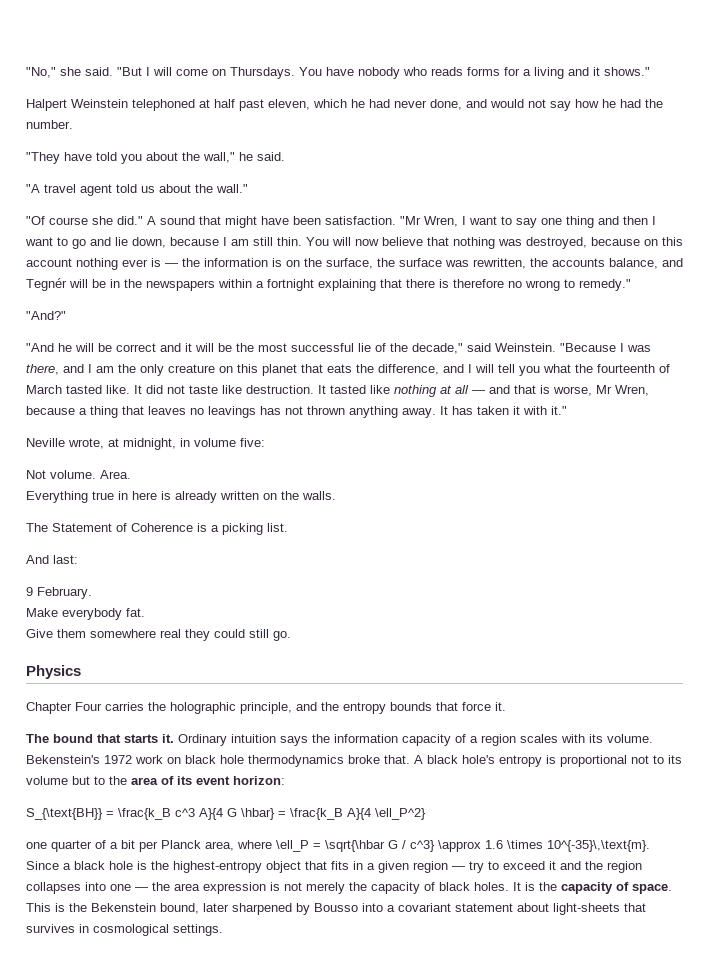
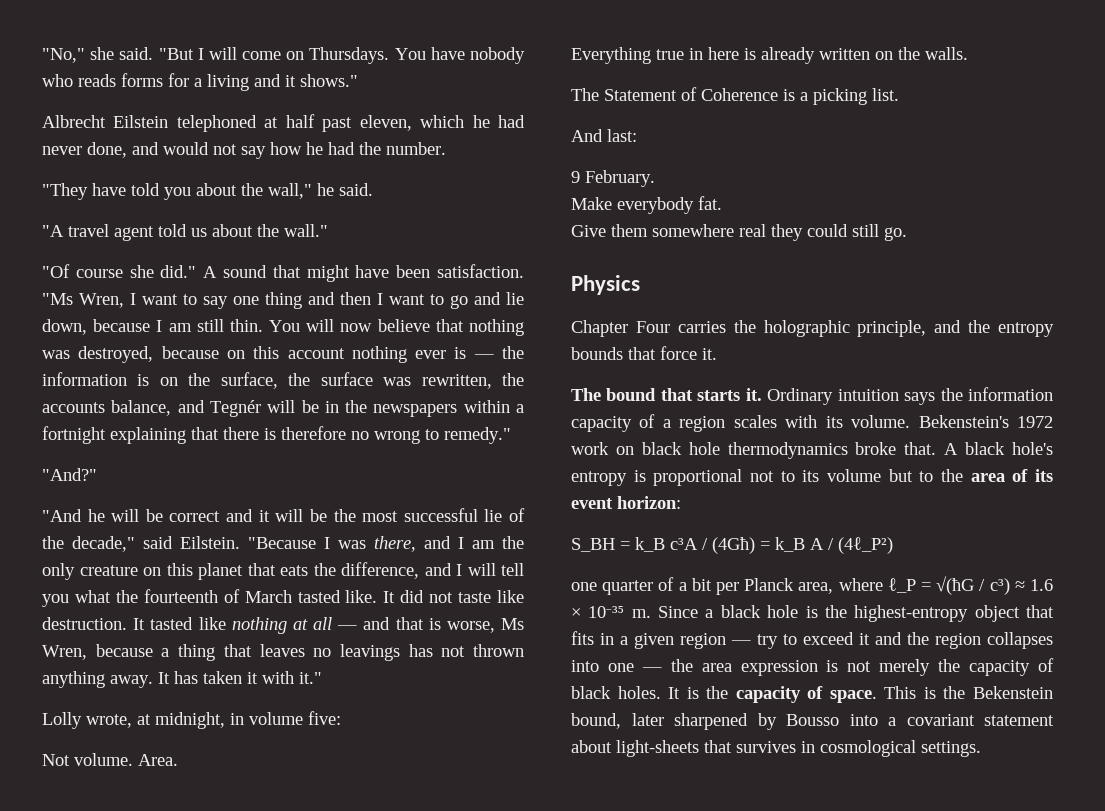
- Halpert Weinstein telephoned at half past eleven, which he had never done, and would not say how he had the number.
+ Albrecht Eilstein telephoned at half past eleven, which he had never done, and would not say how he had the number.
- "Mr Wren, I want to say one thing and then I want to go and lie down, because I am still thin.
+ "Ms Wren, I want to say one thing and then I want to go and lie down, because I am still thin.
- "And he will be correct and it will be the most successful lie of the decade," said Weinstein.
+ "And he will be correct and it will be the most successful lie of the decade," said Eilstein.
- It tasted like nothing at all — and that is worse, Mr Wren, because a thing that leaves no leavings has not thrown anything away.
+ It tasted like nothing at all — and that is worse, Ms Wren, because a thing that leaves no leavings has not thrown anything away.
- Neville wrote, at midnight, in volume five:
+ Lolly wrote, at midnight, in volume five:
- S_{\text{BH}} = \frac{k_B c^3 A}{4 G \hbar} = \frac{k_B A}{4 \ell_P^2}
+ S_BH = k_B c³A / (4Għ) = k_B A / (4ℓ_P²)
- one quarter of a bit per Planck area, where \ell_P = \sqrt{\hbar G / c^3} \approx 1.6 \times 10^{-35}\,\text{m}.
+ one quarter of a bit per Planck area, where ℓ_P = √(ħG / c³) ≈ 1.6 × 10⁻³⁵ m.

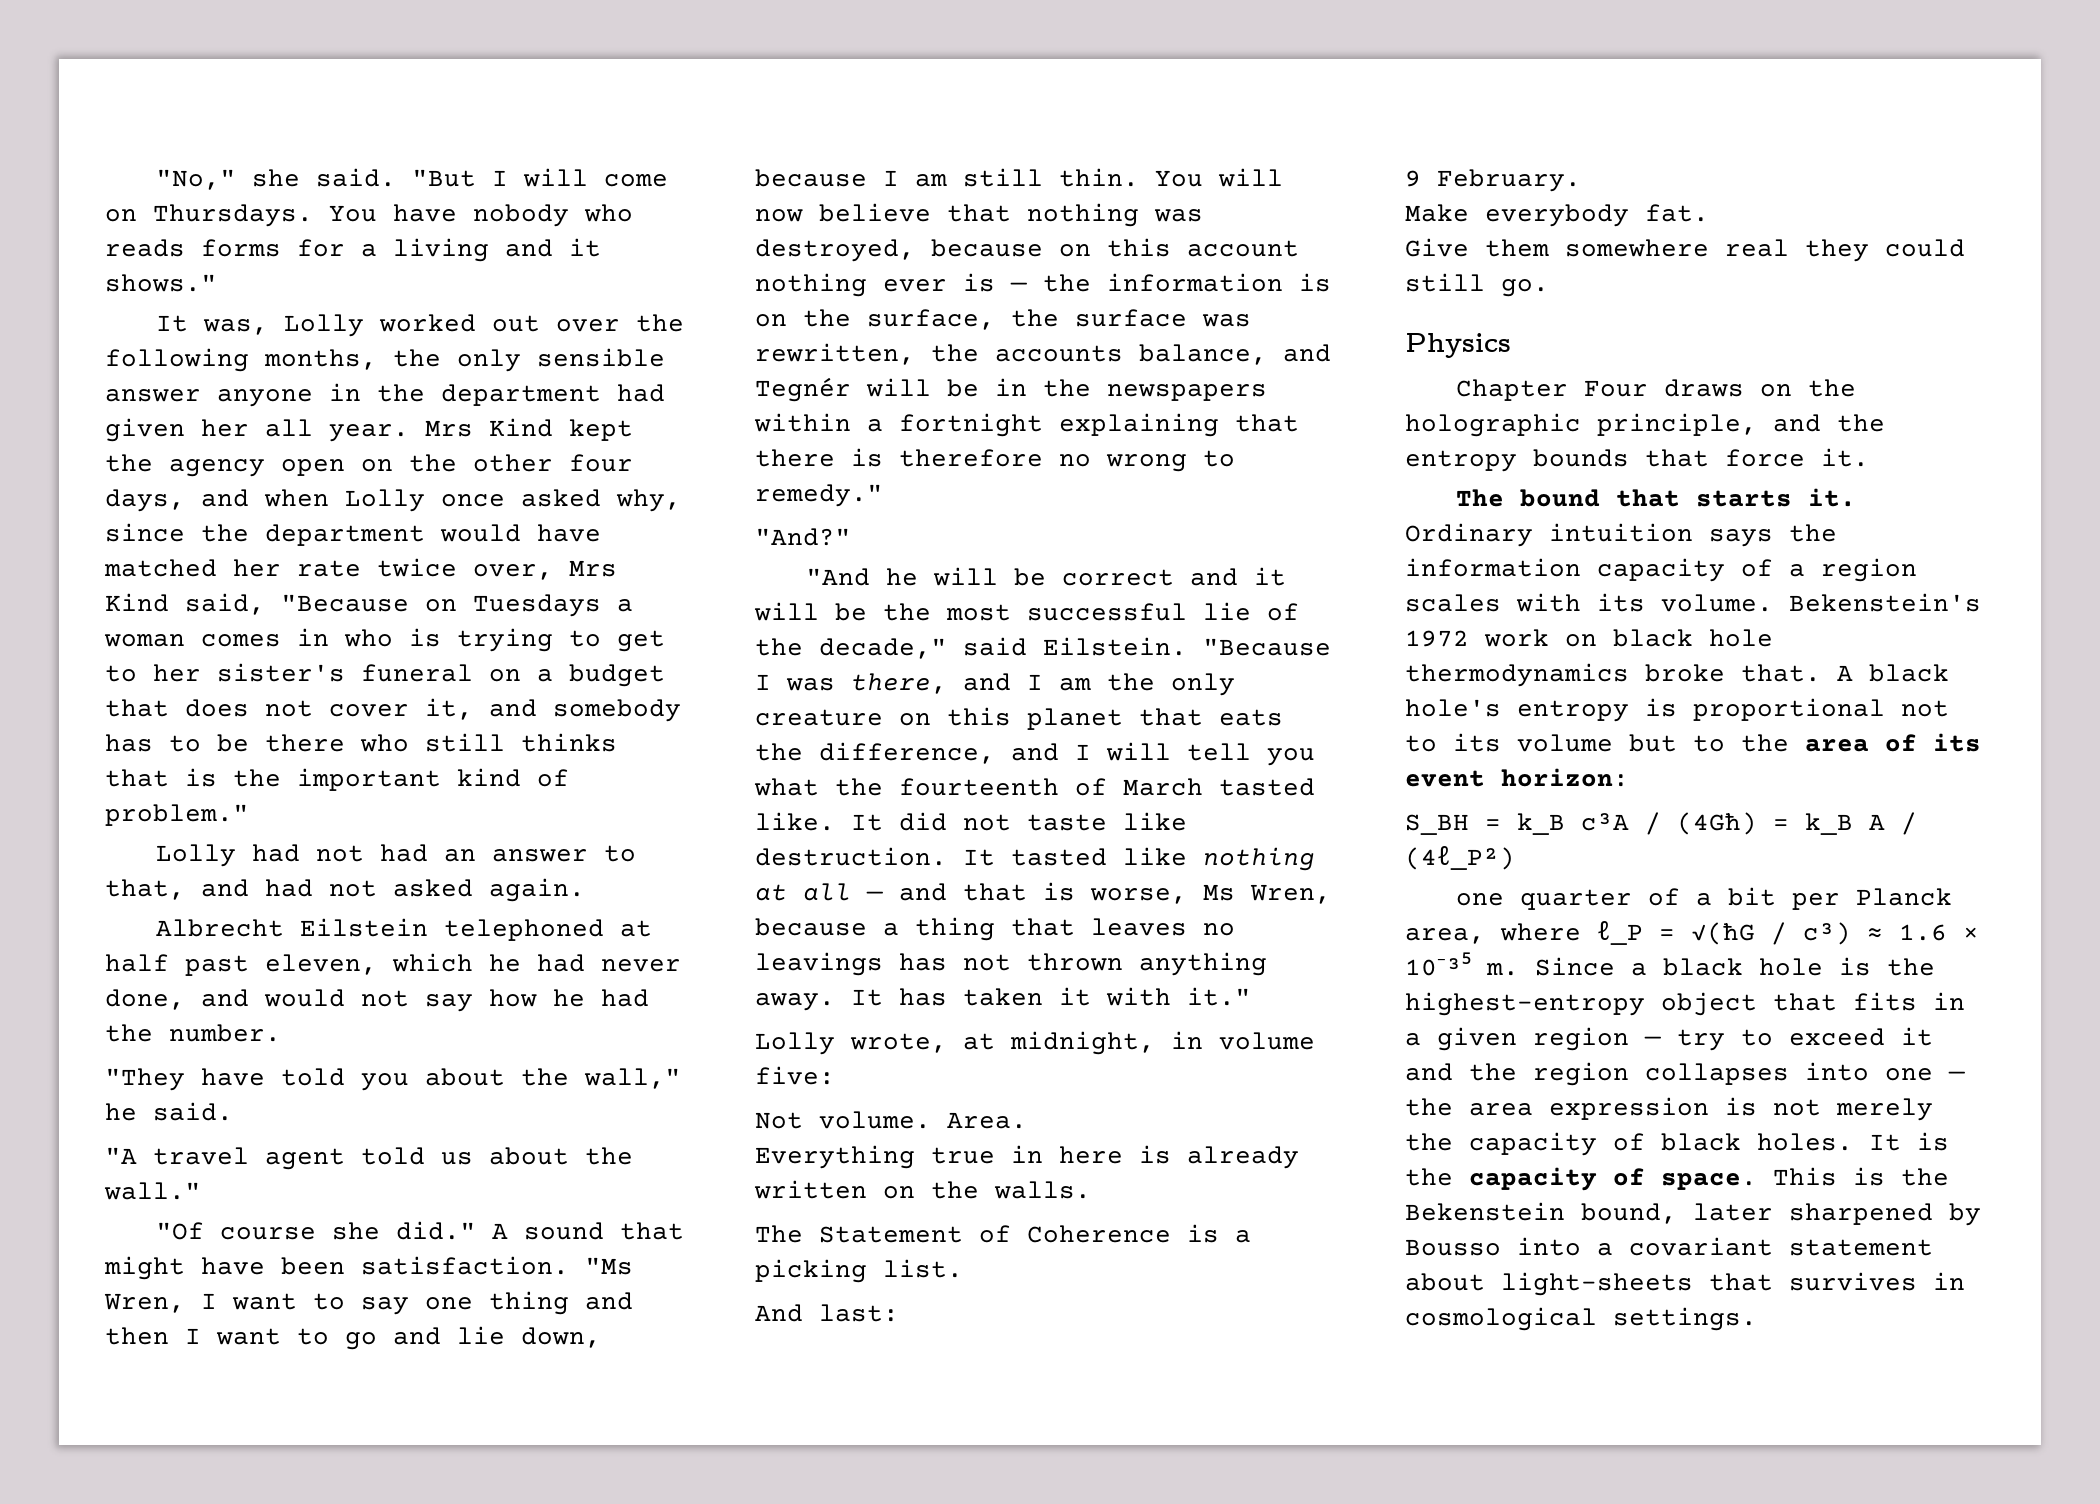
+ It was, Lolly worked out over the following months, the only sensible answer anyone in the department had given her all year. Mrs Kind kept the agency open on the other four days, and when Lolly once asked why, since the department would have matched her rate twice over, Mrs Kind said, "Because on Tuesdays a woman comes in who is trying to get to her sister's funeral on a budget that does not cover it, and somebody has to be there who still thinks that is the important kind of problem."
+ Lolly had not had an answer to that, and had not asked again.
- Chapter Four carries the holographic principle, and the entropy bounds that force it.
+ Chapter Four draws on the holographic principle, and the entropy bounds that force it.

